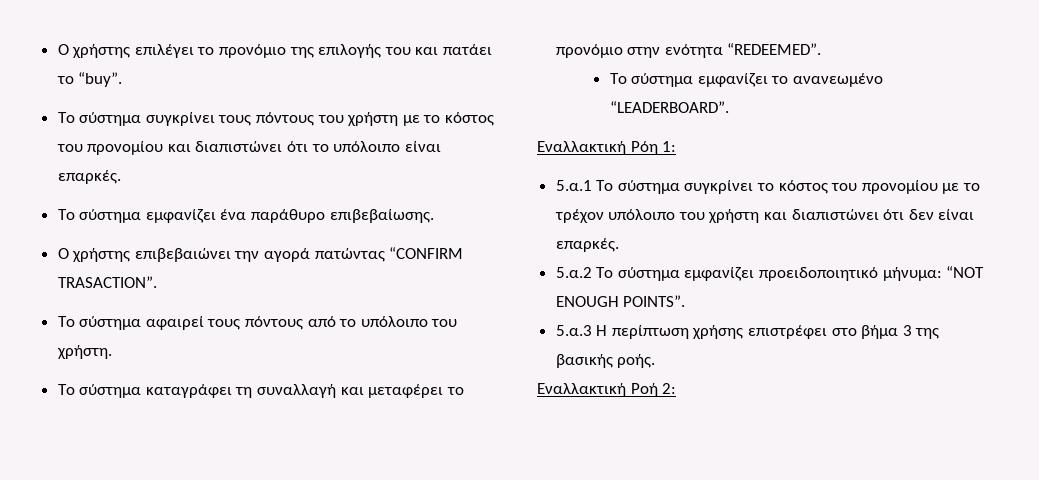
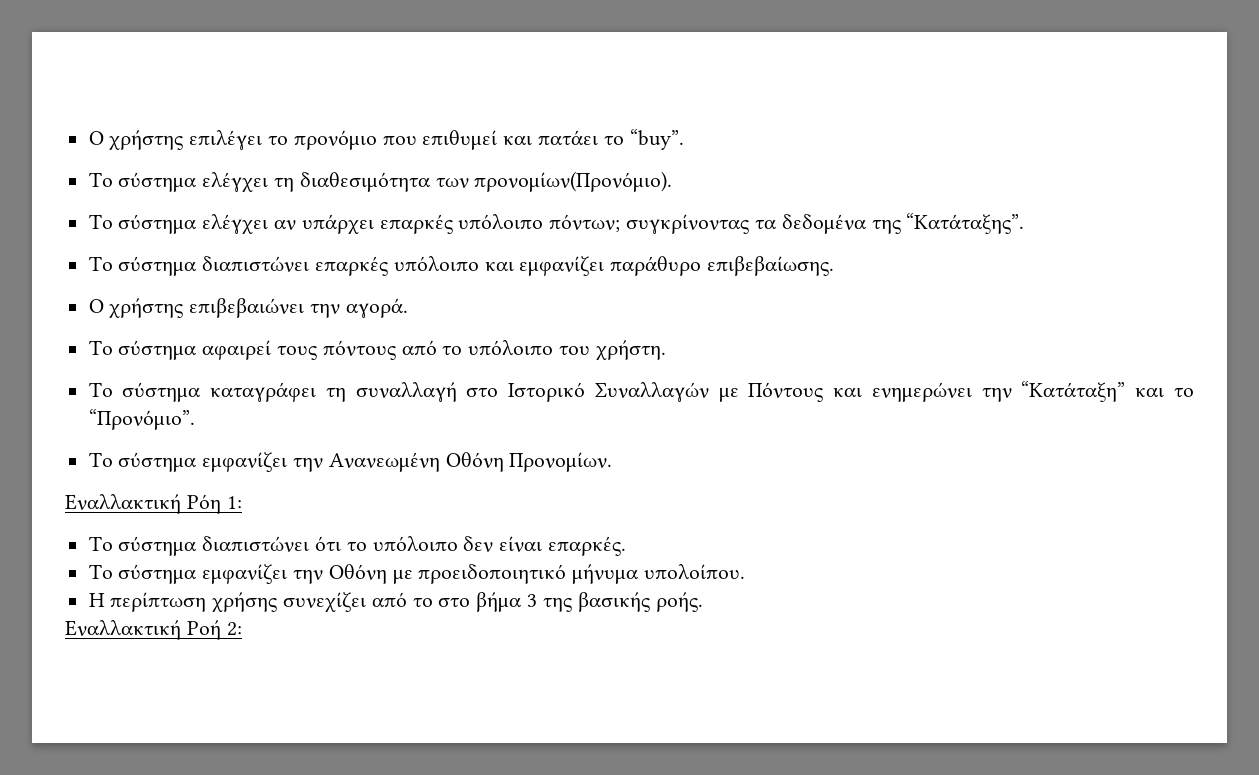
- Ο χρήστης επιλέγει το προνόμιο της επιλογής του και πατάει το “buy”.
+ Ο χρήστης επιλέγει το προνόμιο που επιθυμεί και πατάει το “buy”.
- Το σύστημα συγκρίνει τους πόντους του χρήστη με το κόστος του προνομίου και διαπιστώνει ότι το υπόλοιπο είναι επαρκές.
- Το σύστημα εμφανίζει ένα παράθυρο επιβεβαίωσης.
+ Το σύστημα ελέγχει τη διαθεσιμότητα των προνομίων(Προνόμιο).
+ Το σύστημα ελέγχει αν υπάρχει επαρκές υπόλοιπο πόντων; συγκρίνοντας τα δεδομένα της “Κατάταξης”.
+ Το σύστημα διαπιστώνει επαρκές υπόλοιπο και εμφανίζει παράθυρο επιβεβαίωσης.
- Ο χρήστης επιβεβαιώνει την αγορά πατώντας “CONFIRM TRASACTION”.
+ Ο χρήστης επιβεβαιώνει την αγορά.
- Το σύστημα καταγράφει τη συναλλαγή και μεταφέρει το προνόμιο στην ενότητα “REDEEMED”.
- Το σύστημα εμφανίζει το ανανεωμένο “LEADERBOARD”.
+ Το σύστημα καταγράφει τη συναλλαγή στο Ιστορικό Συναλλαγών με Πόντους και ενημερώνει την “Κατάταξη” και το “Προνόμιο”.
+ Το σύστημα εμφανίζει την Ανανεωμένη Οθόνη Προνομίων.
- 5.α.1 Το σύστημα συγκρίνει το κόστος του προνομίου με το τρέχον υπόλοιπο του χρήστη και διαπιστώνει ότι δεν είναι επαρκές.
+ Το σύστημα διαπιστώνει ότι το υπόλοιπο δεν είναι επαρκές.
- 5.α.2 Το σύστημα εμφανίζει προειδοποιητικό μήνυμα: “ΝOT ENOUGH POINTS”.
- 5.α.3 Η περίπτωση χρήσης επιστρέφει στο βήμα 3 της βασικής ροής.
+ Το σύστημα εμφανίζει την Οθόνη με προειδοποιητικό μήνυμα υπολοίπου.
+ Η περίπτωση χρήσης συνεχίζει από το στο βήμα 3 της βασικής ροής.

